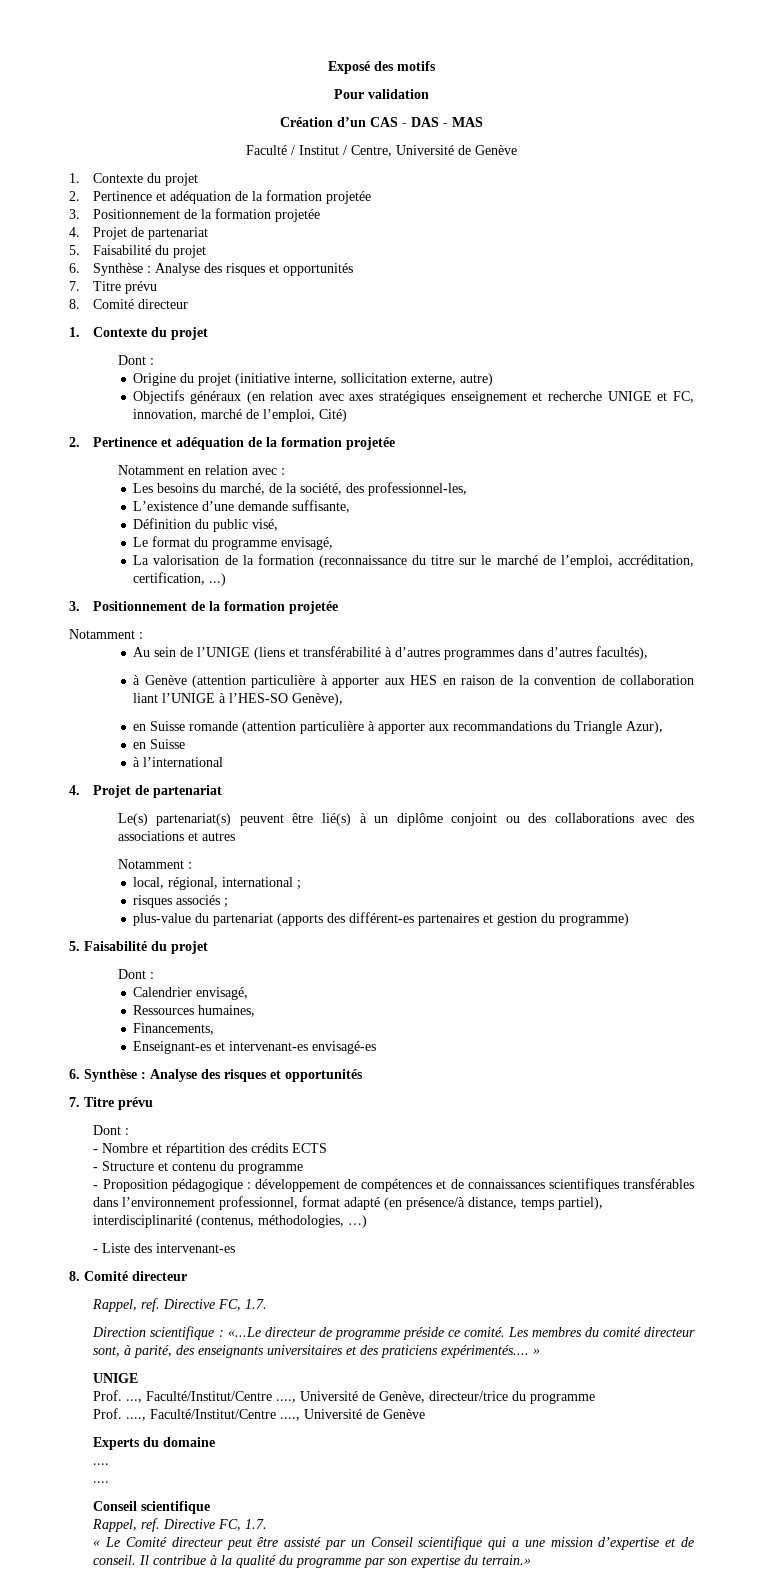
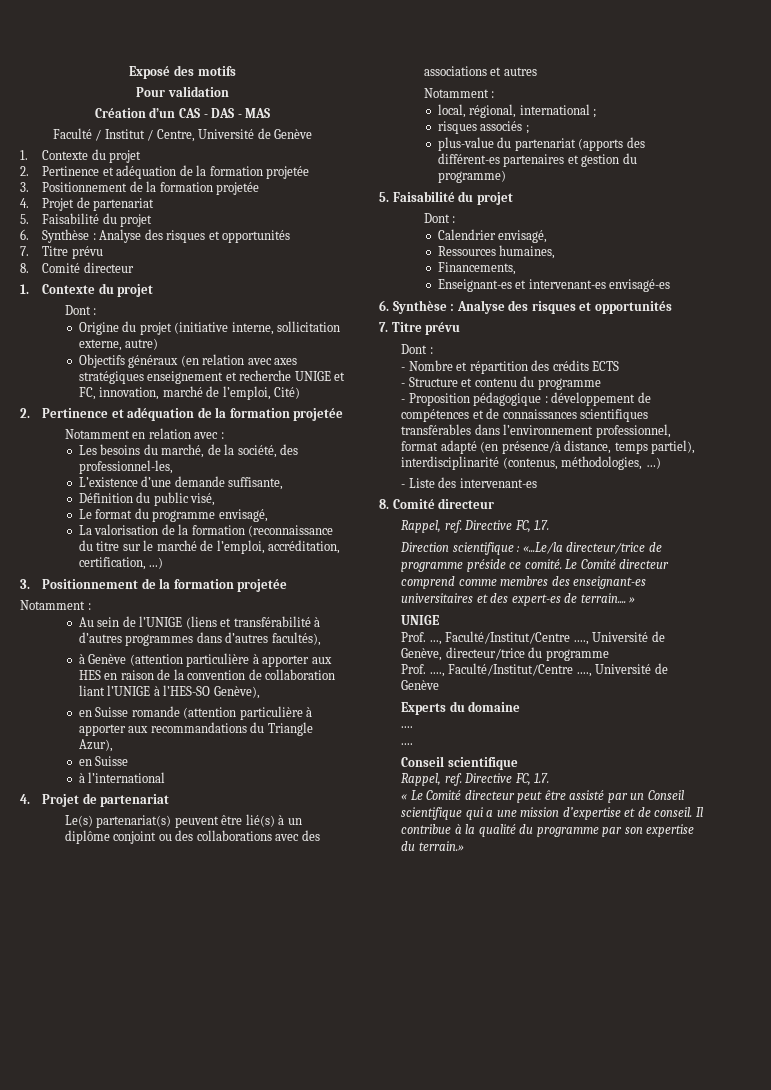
- Direction scientifique : «...Le directeur de programme préside ce comité.
+ Direction scientifique : «...Le/la directeur/trice de programme préside ce comité.
- Les membres du comité directeur sont, à parité, des enseignants universitaires et des praticiens expérimentés.... »
+ Le Comité directeur comprend comme membres des enseignant-es universitaires et des expert-es de terrain.... »

